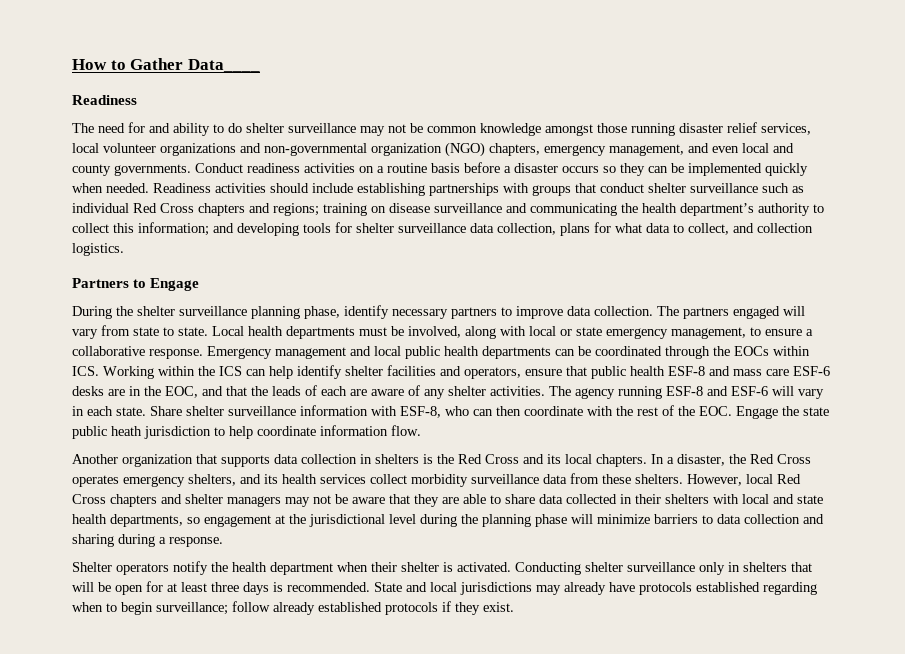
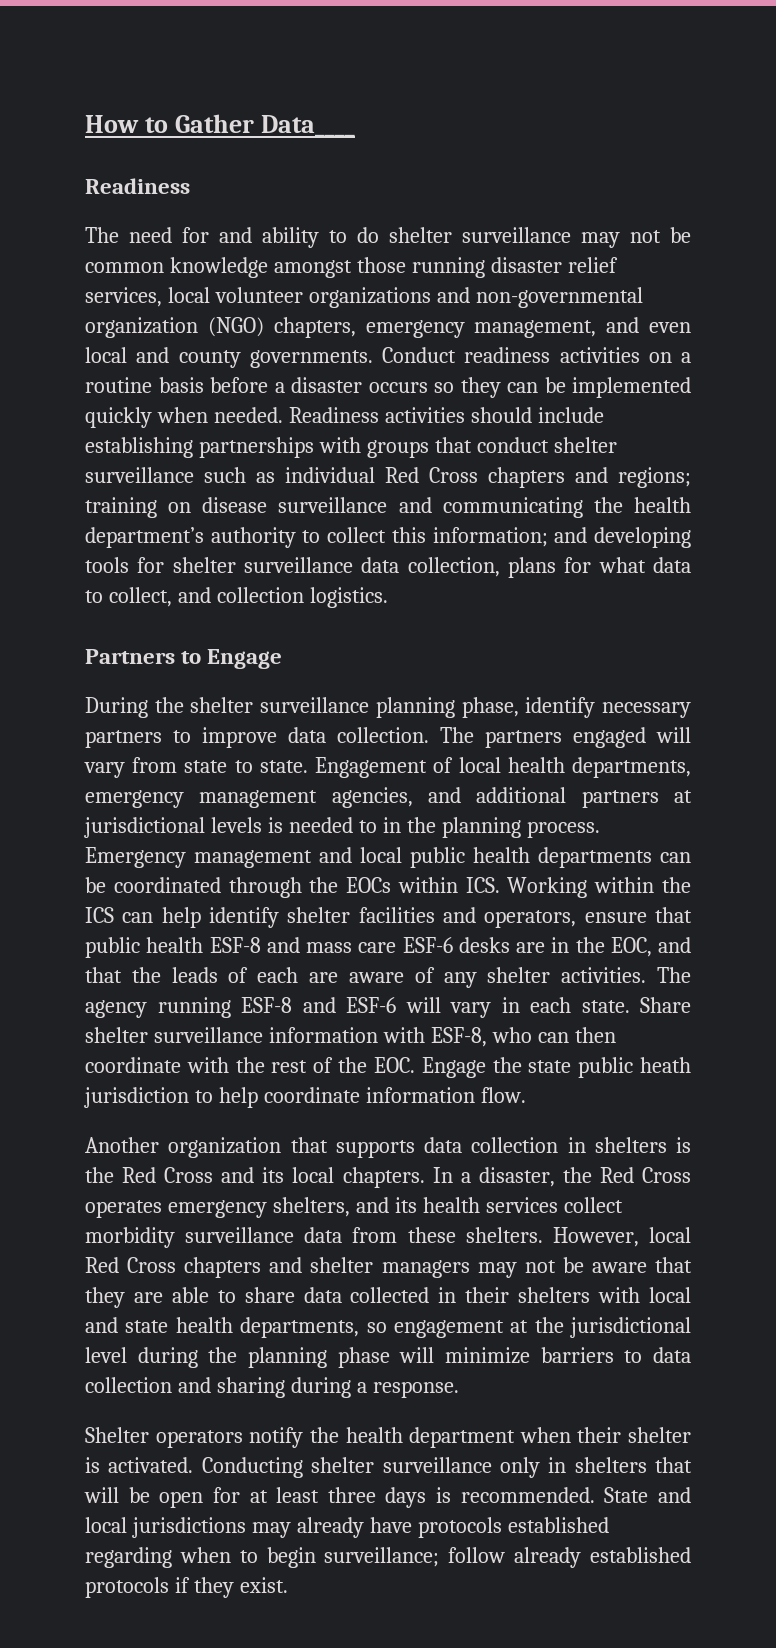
- Local health departments must be involved, along with local or state emergency management, to ensure a collaborative response.
+ Engagement of local health departments, emergency management agencies, and additional partners at jurisdictional levels is needed to in the planning process.

